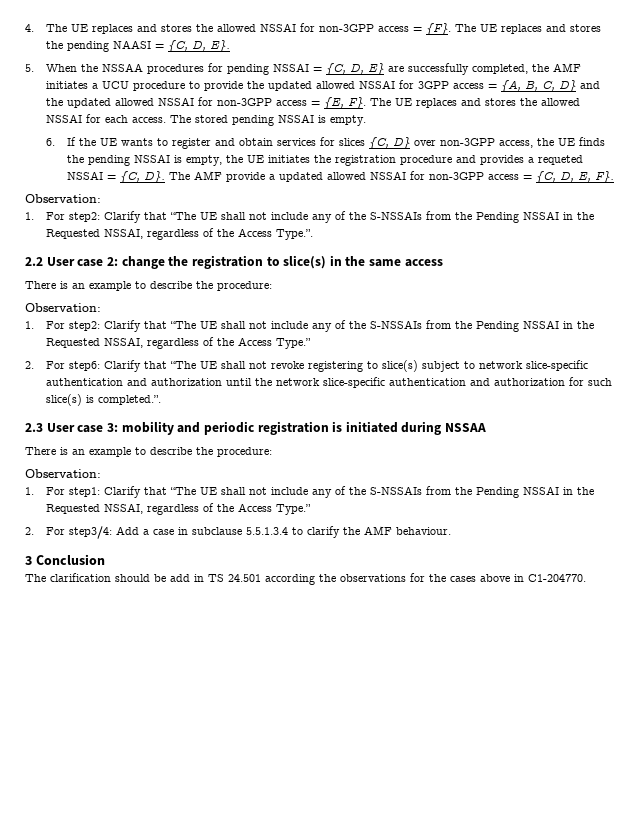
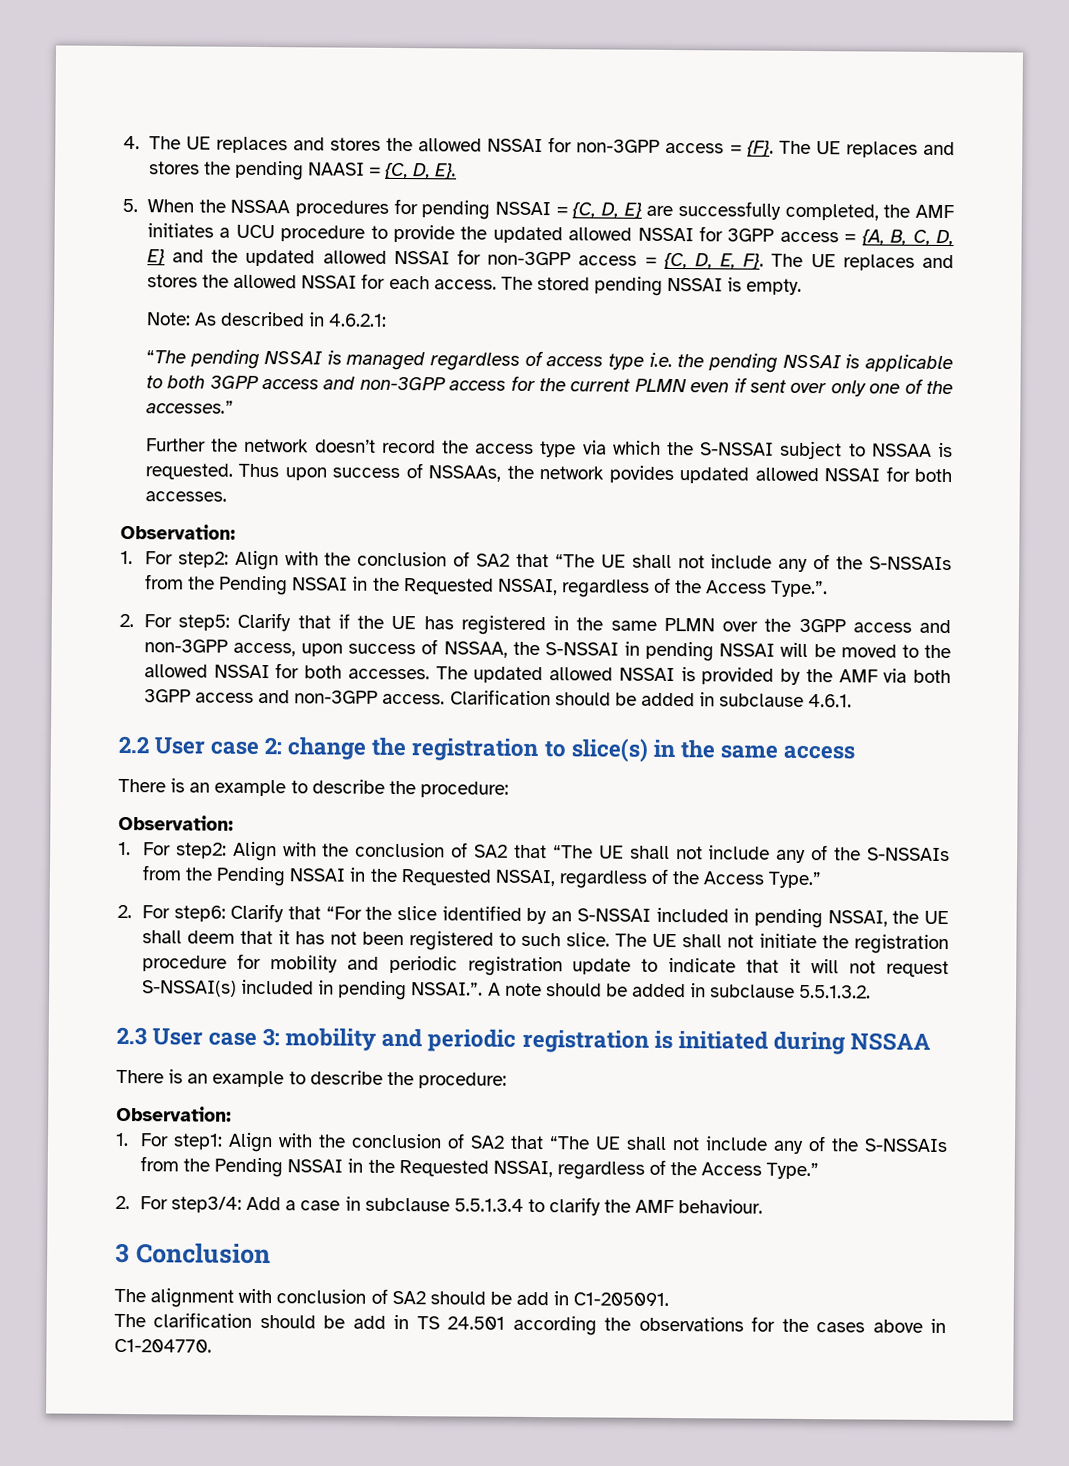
- 5. When the NSSAA procedures for pending NSSAI = {C, D, E} are successfully completed, the AMF initiates a UCU procedure to provide the updated allowed NSSAI for 3GPP access = {A, B, C, D} and the updated allowed NSSAI for non-3GPP access = {E, F}. The UE replaces and stores the allowed NSSAI for each access.
+ 5. When the NSSAA procedures for pending NSSAI = {C, D, E} are successfully completed, the AMF initiates a UCU procedure to provide the updated allowed NSSAI for 3GPP access = {A, B, C, D, E} and the updated allowed NSSAI for non-3GPP access = {C, D, E, F}. The UE replaces and stores the allowed NSSAI for each access.
- 6. If the UE wants to register and obtain services for slices {C, D} over non-3GPP access, the UE finds the pending NSSAI is empty, the UE initiates the registration procedure and provides a requeted NSSAI = {C, D}. The AMF provide a updated allowed NSSAI for non-3GPP access = {C, D, E, F}.
+ Note: As described in 4.6.2.1:
+ “The pending NSSAI is managed regardless of access type i.e. the pending NSSAI is applicable to both 3GPP access and non-3GPP access for the current PLMN even if sent over only one of the accesses.”
+ Further the network doesn’t record the access type via which the S-NSSAI subject to NSSAA is requested. Thus upon success of NSSAAs, the network povides updated allowed NSSAI for both accesses.
  Observation:
- 1. For step2: Clarify that “The UE shall not include any of the S-NSSAIs from the Pending NSSAI in the Requested NSSAI, regardless of the Access Type.”.
+ 1. For step2: Align with the conclusion of SA2 that “The UE shall not include any of the S-NSSAIs from the Pending NSSAI in the Requested NSSAI, regardless of the Access Type.”.
+ 2. For step5: Clarify that if the UE has registered in the same PLMN over the 3GPP access and non-3GPP access, upon success of NSSAA, the S-NSSAI in pending NSSAI will be moved to the allowed NSSAI for both accesses. The updated allowed NSSAI is provided by the AMF via both 3GPP access and non-3GPP access. Clarification should be added in subclause 4.6.1.
- 1. For step2: Clarify that “The UE shall not include any of the S-NSSAIs from the Pending NSSAI in the Requested NSSAI, regardless of the Access Type.”
+ 1. For step2: Align with the conclusion of SA2 that “The UE shall not include any of the S-NSSAIs from the Pending NSSAI in the Requested NSSAI, regardless of the Access Type.”
- 2. For step6: Clarify that “The UE shall not revoke registering to slice(s) subject to network slice-specific authentication and authorization until the network slice-specific authentication and authorization for such slice(s) is completed.”.
+ 2. For step6: Clarify that “For the slice identified by an S-NSSAI included in pending NSSAI, the UE shall deem that it has not been registered to such slice. The UE shall not initiate the registration procedure for mobility and periodic registration update to indicate that it will not request S-NSSAI(s) included in pending NSSAI.”. A note should be added in subclause 5.5.1.3.2.
- 1. For step1: Clarify that “The UE shall not include any of the S-NSSAIs from the Pending NSSAI in the Requested NSSAI, regardless of the Access Type.”
+ 1. For step1: Align with the conclusion of SA2 that “The UE shall not include any of the S-NSSAIs from the Pending NSSAI in the Requested NSSAI, regardless of the Access Type.”
+ The alignment with conclusion of SA2 should be add in C1-205091.

